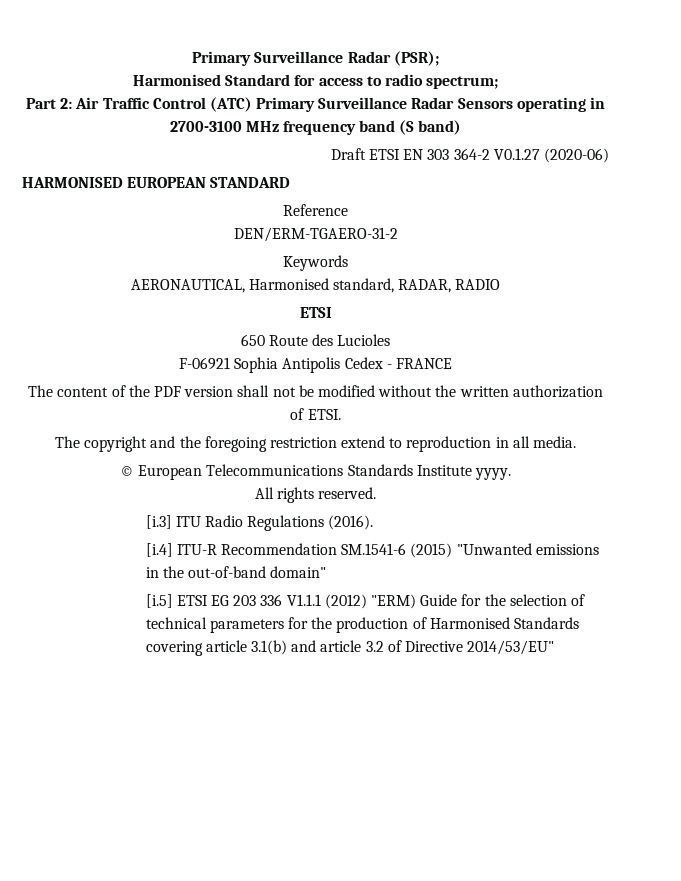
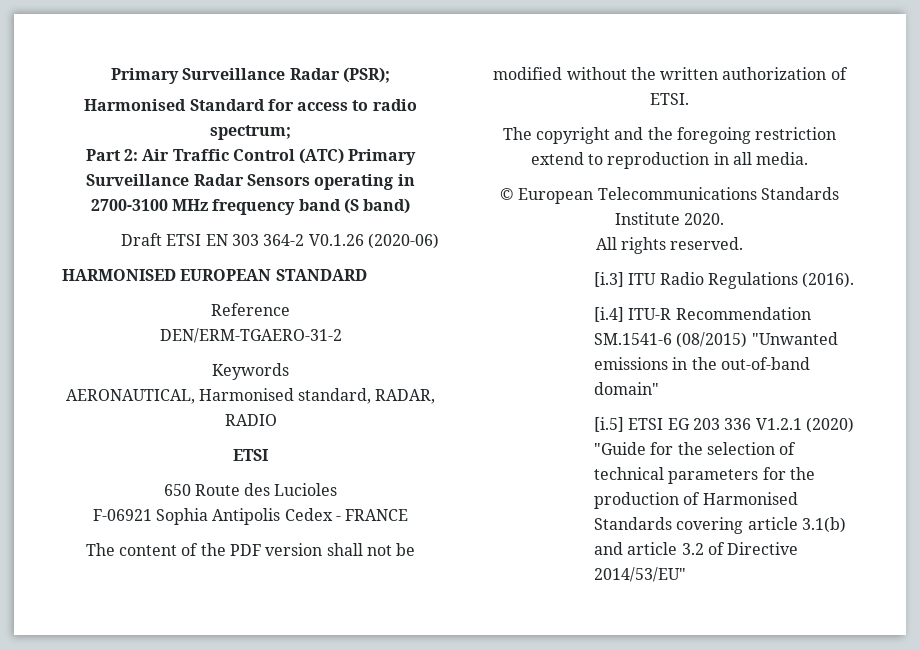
- Draft ETSI EN 303 364-2 V0.1.27 (2020-06)
+ Draft ETSI EN 303 364-2 V0.1.26 (2020-06)
- © European Telecommunications Standards Institute yyyy.
+ © European Telecommunications Standards Institute 2020.
- [i.4] ITU-R Recommendation SM.1541-6 (2015) "Unwanted emissions in the out-of-band domain"
+ [i.4] ITU-R Recommendation SM.1541-6 (08/2015) "Unwanted emissions in the out-of-band domain"
- [i.5] ETSI EG 203 336 V1.1.1 (2012) "ERM) Guide for the selection of technical parameters for the production of Harmonised Standards covering article 3.1(b) and article 3.2 of Directive 2014/53/EU"
+ [i.5] ETSI EG 203 336 V1.2.1 (2020) "Guide for the selection of technical parameters for the production of Harmonised Standards covering article 3.1(b) and article 3.2 of Directive 2014/53/EU"

